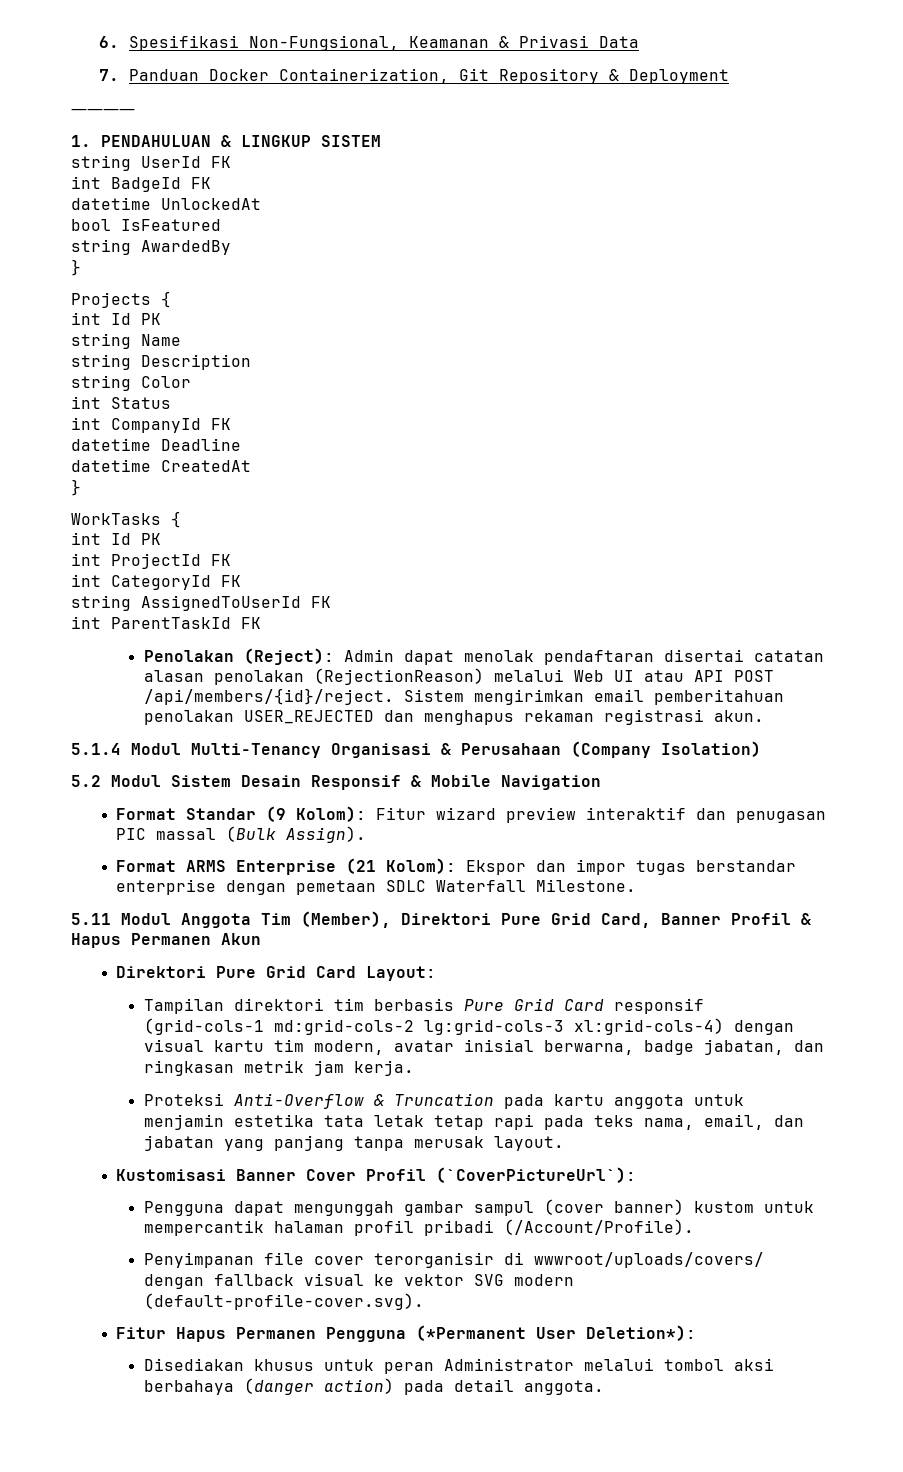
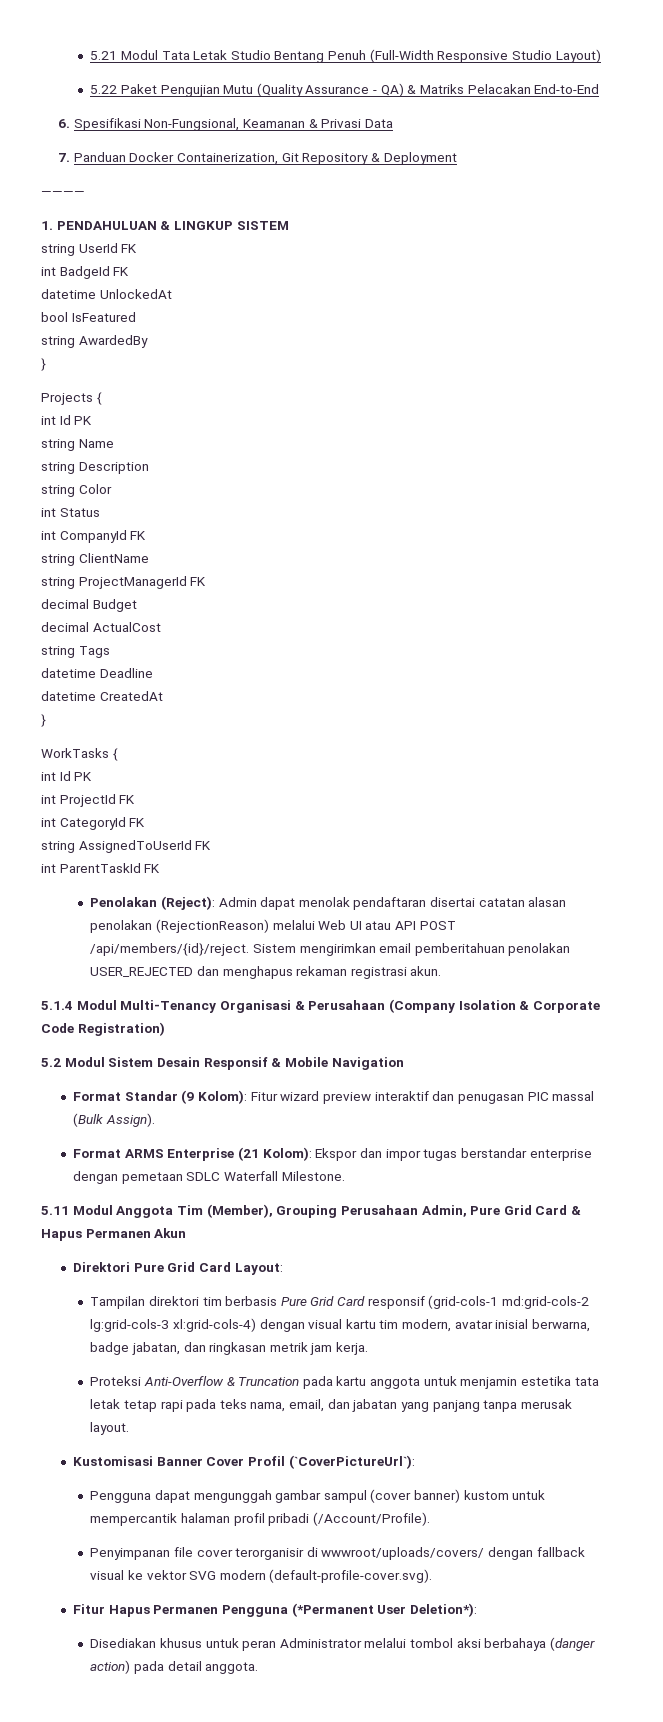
+ 5.21 Modul Tata Letak Studio Bentang Penuh (Full-Width Responsive Studio Layout)
+ 5.22 Paket Pengujian Mutu (Quality Assurance - QA) & Matriks Pelacakan End-to-End
+ string ClientName
+ string ProjectManagerId FK
+ decimal Budget
+ decimal ActualCost
+ string Tags
- 5.1.4 Modul Multi-Tenancy Organisasi & Perusahaan (Company Isolation)
+ 5.1.4 Modul Multi-Tenancy Organisasi & Perusahaan (Company Isolation & Corporate Code Registration)
- 5.11 Modul Anggota Tim (Member), Direktori Pure Grid Card, Banner Profil & Hapus Permanen Akun
+ 5.11 Modul Anggota Tim (Member), Grouping Perusahaan Admin, Pure Grid Card & Hapus Permanen Akun

